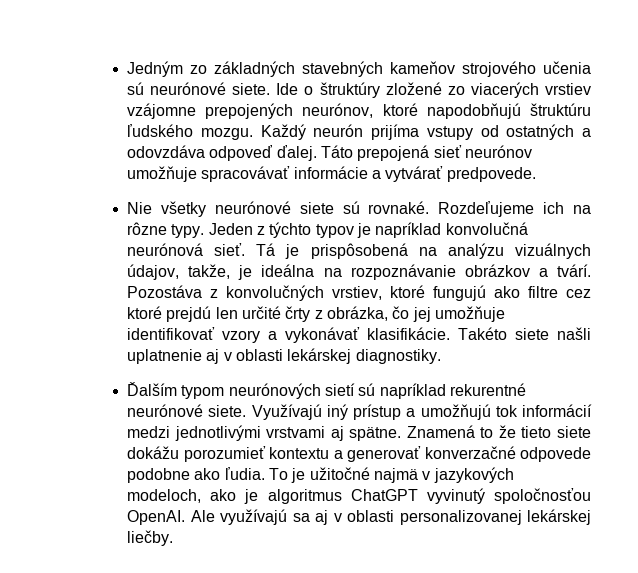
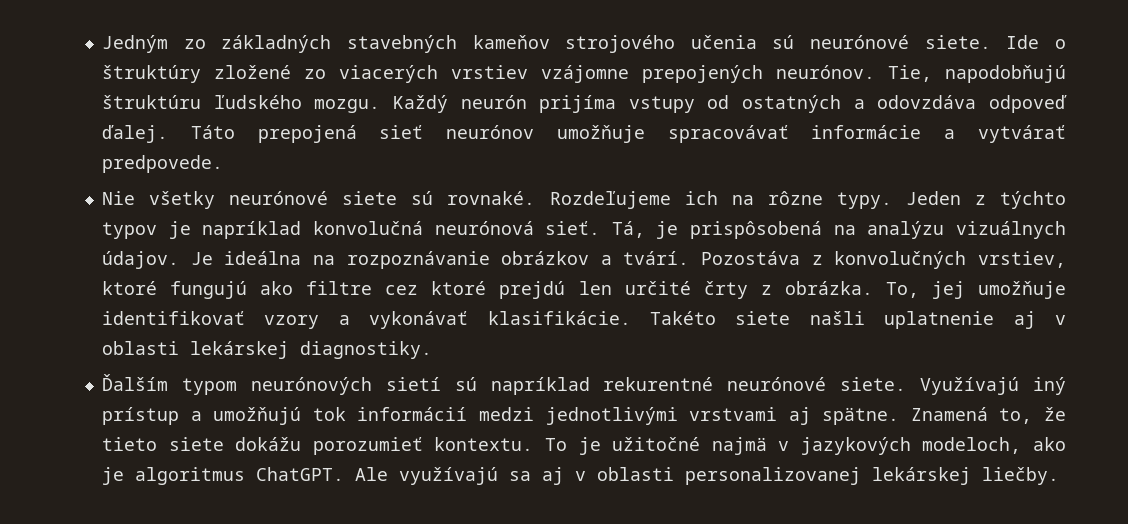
- Ide o štruktúry zložené zo viacerých vrstiev vzájomne prepojených neurónov, ktoré napodobňujú štruktúru ľudského mozgu.
+ Ide o štruktúry zložené zo viacerých vrstiev vzájomne prepojených neurónov. Tie, napodobňujú štruktúru ľudského mozgu.
- Tá je prispôsobená na analýzu vizuálnych údajov, takže, je ideálna na rozpoznávanie obrázkov a tvárí.
+ Tá, je prispôsobená na analýzu vizuálnych údajov. Je ideálna na rozpoznávanie obrázkov a tvárí.
- Pozostáva z konvolučných vrstiev, ktoré fungujú ako filtre cez ktoré prejdú len určité črty z obrázka, čo jej umožňuje identifikovať vzory a vykonávať klasifikácie.
+ Pozostáva z konvolučných vrstiev, ktoré fungujú ako filtre cez ktoré prejdú len určité črty z obrázka. To, jej umožňuje identifikovať vzory a vykonávať klasifikácie.
- Znamená to že tieto siete dokážu porozumieť kontextu a generovať konverzačné odpovede podobne ako ľudia.
+ Znamená to, že tieto siete dokážu porozumieť kontextu.
- To je užitočné najmä v jazykových modeloch, ako je algoritmus ChatGPT vyvinutý spoločnosťou OpenAI.
+ To je užitočné najmä v jazykových modeloch, ako je algoritmus ChatGPT.

